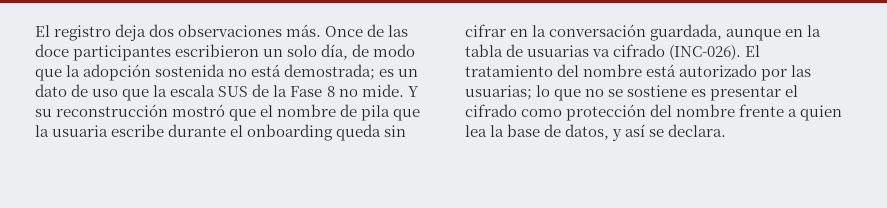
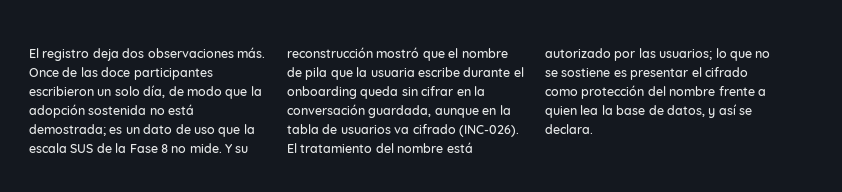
- Y su reconstrucción mostró que el nombre de pila que la usuaria escribe durante el onboarding queda sin cifrar en la conversación guardada, aunque en la tabla de usuarias va cifrado (INC-026).
+ Y su reconstrucción mostró que el nombre de pila que la usuaria escribe durante el onboarding queda sin cifrar en la conversación guardada, aunque en la tabla de usuarios va cifrado (INC-026).
- El tratamiento del nombre está autorizado por las usuarias; lo que no se sostiene es presentar el cifrado como protección del nombre frente a quien lea la base de datos, y así se declara.
+ El tratamiento del nombre está autorizado por las usuarios; lo que no se sostiene es presentar el cifrado como protección del nombre frente a quien lea la base de datos, y así se declara.

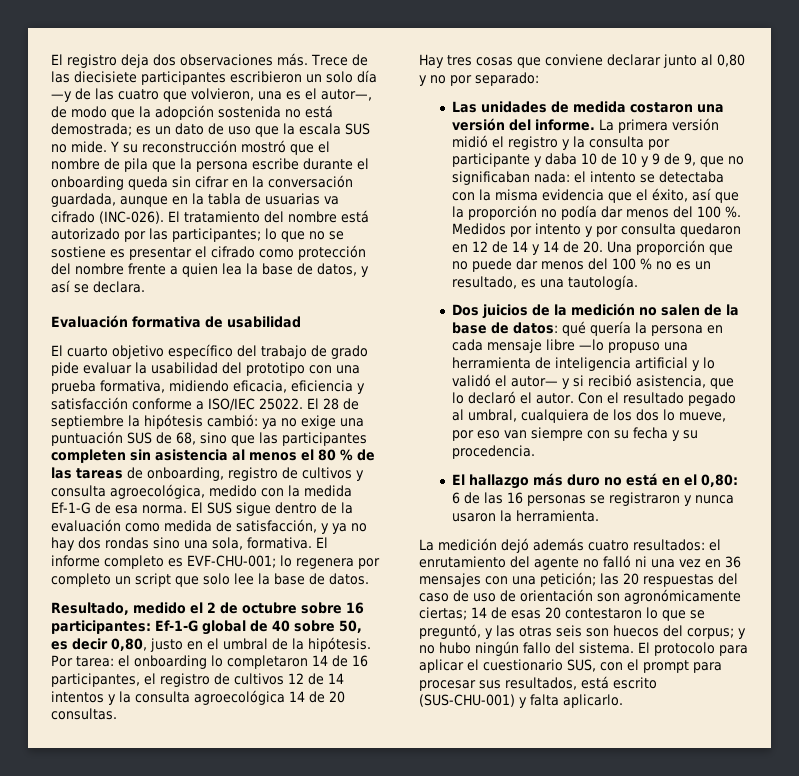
- Once de las doce participantes escribieron un solo día, de modo que la adopción sostenida no está demostrada; es un dato de uso que la escala SUS de la Fase 8 no mide.
+ Trece de las diecisiete participantes escribieron un solo día —y de las cuatro que volvieron, una es el autor—, de modo que la adopción sostenida no está demostrada; es un dato de uso que la escala SUS no mide.
- Y su reconstrucción mostró que el nombre de pila que la usuaria escribe durante el onboarding queda sin cifrar en la conversación guardada, aunque en la tabla de usuarios va cifrado (INC-026).
+ Y su reconstrucción mostró que el nombre de pila que la persona escribe durante el onboarding queda sin cifrar en la conversación guardada, aunque en la tabla de usuarias va cifrado (INC-026).
- El tratamiento del nombre está autorizado por las usuarios; lo que no se sostiene es presentar el cifrado como protección del nombre frente a quien lea la base de datos, y así se declara.
+ El tratamiento del nombre está autorizado por las participantes; lo que no se sostiene es presentar el cifrado como protección del nombre frente a quien lea la base de datos, y así se declara.
+ Evaluación formativa de usabilidad
+ El cuarto objetivo específico del trabajo de grado pide evaluar la usabilidad del prototipo con una prueba formativa, midiendo eficacia, eficiencia y satisfacción conforme a ISO/IEC 25022. El 28 de septiembre la hipótesis cambió: ya no exige una puntuación SUS de 68, sino que las participantes completen sin asistencia al menos el 80 % de las tareas de onboarding, registro de cultivos y consulta agroecológica, medido con la medida Ef-1-G de esa norma. El SUS sigue dentro de la evaluación como medida de satisfacción, y ya no hay dos rondas sino una sola, formativa. El informe completo es EVF-CHU-001; lo regenera por completo un script que solo lee la base de datos.
+ Resultado, medido el 2 de octubre sobre 16 participantes: Ef-1-G global de 40 sobre 50, es decir 0,80, justo en el umbral de la hipótesis. Por tarea: el onboarding lo completaron 14 de 16 participantes, el registro de cultivos 12 de 14 intentos y la consulta agroecológica 14 de 20 consultas.
+ Hay tres cosas que conviene declarar junto al 0,80 y no por separado:
+ Las unidades de medida costaron una versión del informe. La primera versión midió el registro y la consulta por participante y daba 10 de 10 y 9 de 9, que no significaban nada: el intento se detectaba con la misma evidencia que el éxito, así que la proporción no podía dar menos del 100 %. Medidos por intento y por consulta quedaron en 12 de 14 y 14 de 20. Una proporción que no puede dar menos del 100 % no es un resultado, es una tautología.
+ Dos juicios de la medición no salen de la base de datos: qué quería la persona en cada mensaje libre —lo propuso una herramienta de inteligencia artificial y lo validó el autor— y si recibió asistencia, que lo declaró el autor. Con el resultado pegado al umbral, cualquiera de los dos lo mueve, por eso van siempre con su fecha y su procedencia.
+ El hallazgo más duro no está en el 0,80: 6 de las 16 personas se registraron y nunca usaron la herramienta.
+ La medición dejó además cuatro resultados: el enrutamiento del agente no falló ni una vez en 36 mensajes con una petición; las 20 respuestas del caso de uso de orientación son agronómicamente ciertas; 14 de esas 20 contestaron lo que se preguntó, y las otras seis son huecos del corpus; y no hubo ningún fallo del sistema. El protocolo para aplicar el cuestionario SUS, con el prompt para procesar sus resultados, está escrito (SUS-CHU-001) y falta aplicarlo.

